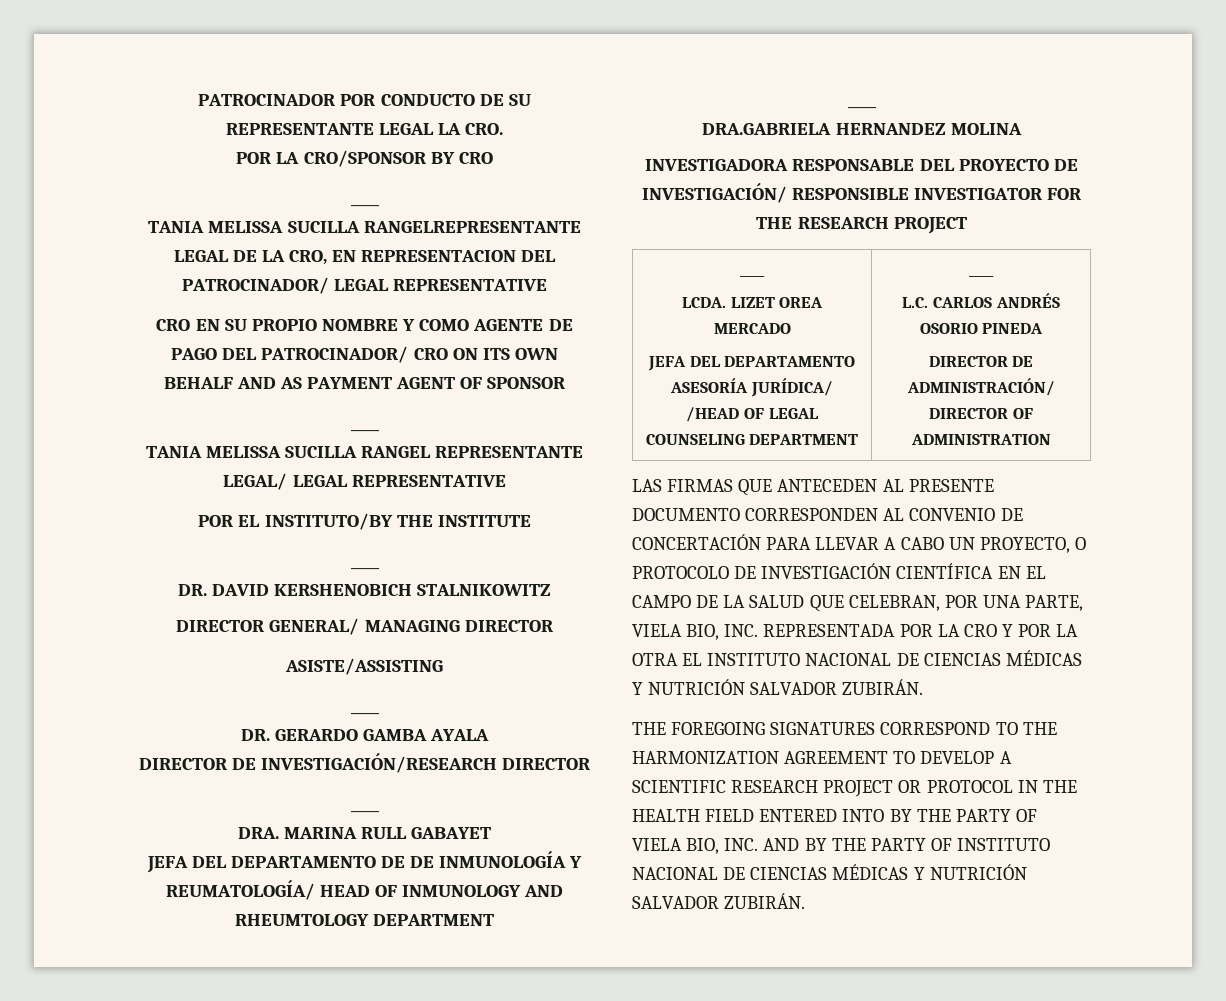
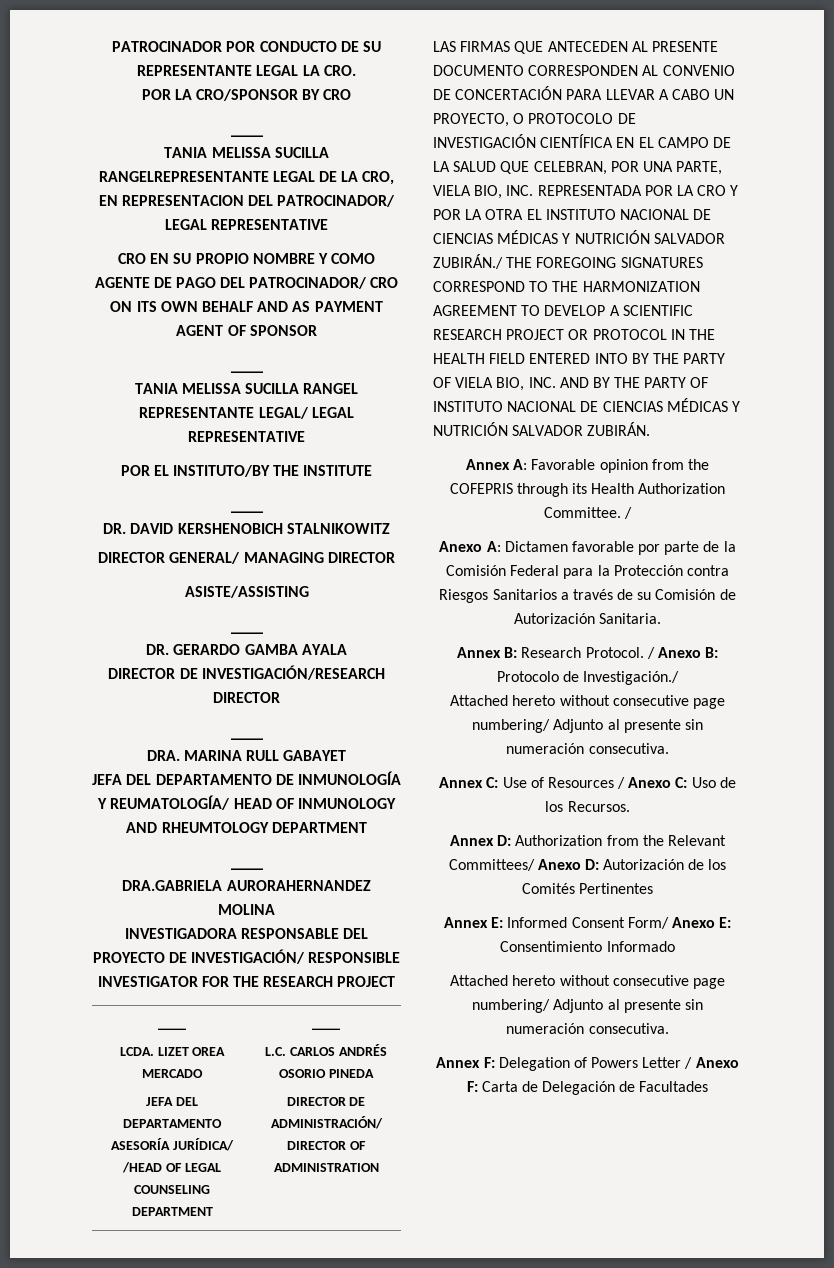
- JEFA DEL DEPARTAMENTO DE DE INMUNOLOGÍA Y REUMATOLOGÍA/ HEAD OF INMUNOLOGY AND RHEUMTOLOGY DEPARTMENT
+ JEFA DEL DEPARTAMENTO DE INMUNOLOGÍA Y REUMATOLOGÍA/ HEAD OF INMUNOLOGY AND RHEUMTOLOGY DEPARTMENT
- DRA.GABRIELA HERNANDEZ MOLINA
+ DRA.GABRIELA AURORAHERNANDEZ MOLINA
- LAS FIRMAS QUE ANTECEDEN AL PRESENTE DOCUMENTO CORRESPONDEN AL CONVENIO DE CONCERTACIÓN PARA LLEVAR A CABO UN PROYECTO, O PROTOCOLO DE INVESTIGACIÓN CIENTÍFICA EN EL CAMPO DE LA SALUD QUE CELEBRAN, POR UNA PARTE, VIELA BIO, INC. REPRESENTADA POR LA CRO Y POR LA OTRA EL INSTITUTO NACIONAL DE CIENCIAS MÉDICAS Y NUTRICIÓN SALVADOR ZUBIRÁN.
- THE FOREGOING SIGNATURES CORRESPOND TO THE HARMONIZATION AGREEMENT TO DEVELOP A SCIENTIFIC RESEARCH PROJECT OR PROTOCOL IN THE HEALTH FIELD ENTERED INTO BY THE PARTY OF VIELA BIO, INC. AND BY THE PARTY OF INSTITUTO NACIONAL DE CIENCIAS MÉDICAS Y NUTRICIÓN SALVADOR ZUBIRÁN.
+ LAS FIRMAS QUE ANTECEDEN AL PRESENTE DOCUMENTO CORRESPONDEN AL CONVENIO DE CONCERTACIÓN PARA LLEVAR A CABO UN PROYECTO, O PROTOCOLO DE INVESTIGACIÓN CIENTÍFICA EN EL CAMPO DE LA SALUD QUE CELEBRAN, POR UNA PARTE, VIELA BIO, INC. REPRESENTADA POR LA CRO Y POR LA OTRA EL INSTITUTO NACIONAL DE CIENCIAS MÉDICAS Y NUTRICIÓN SALVADOR ZUBIRÁN./ THE FOREGOING SIGNATURES CORRESPOND TO THE HARMONIZATION AGREEMENT TO DEVELOP A SCIENTIFIC RESEARCH PROJECT OR PROTOCOL IN THE HEALTH FIELD ENTERED INTO BY THE PARTY OF VIELA BIO, INC. AND BY THE PARTY OF INSTITUTO NACIONAL DE CIENCIAS MÉDICAS Y NUTRICIÓN SALVADOR ZUBIRÁN.
+ Annex A: Favorable opinion from the COFEPRIS through its Health Authorization Committee. /
+ Anexo A: Dictamen favorable por parte de la Comisión Federal para la Protección contra Riesgos Sanitarios a través de su Comisión de Autorización Sanitaria.
+ Annex B: Research Protocol. / Anexo B: Protocolo de Investigación./
+ Attached hereto without consecutive page numbering/ Adjunto al presente sin numeración consecutiva.
+ Annex C: Use of Resources / Anexo C: Uso de los Recursos.
+ Annex D: Authorization from the Relevant Committees/ Anexo D: Autorización de los Comités Pertinentes
+ Annex E: Informed Consent Form/ Anexo E: Consentimiento Informado
+ Attached hereto without consecutive page numbering/ Adjunto al presente sin numeración consecutiva.
+ Annex F: Delegation of Powers Letter / Anexo F: Carta de Delegación de Facultades

